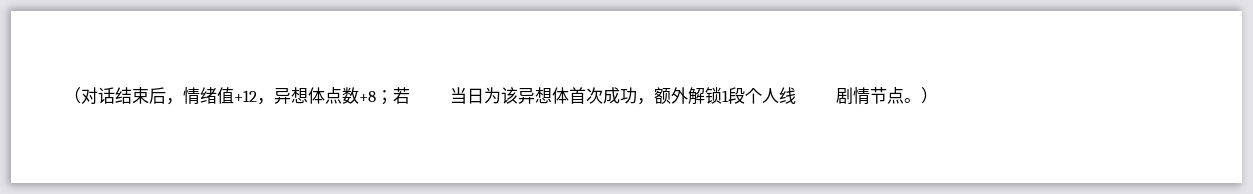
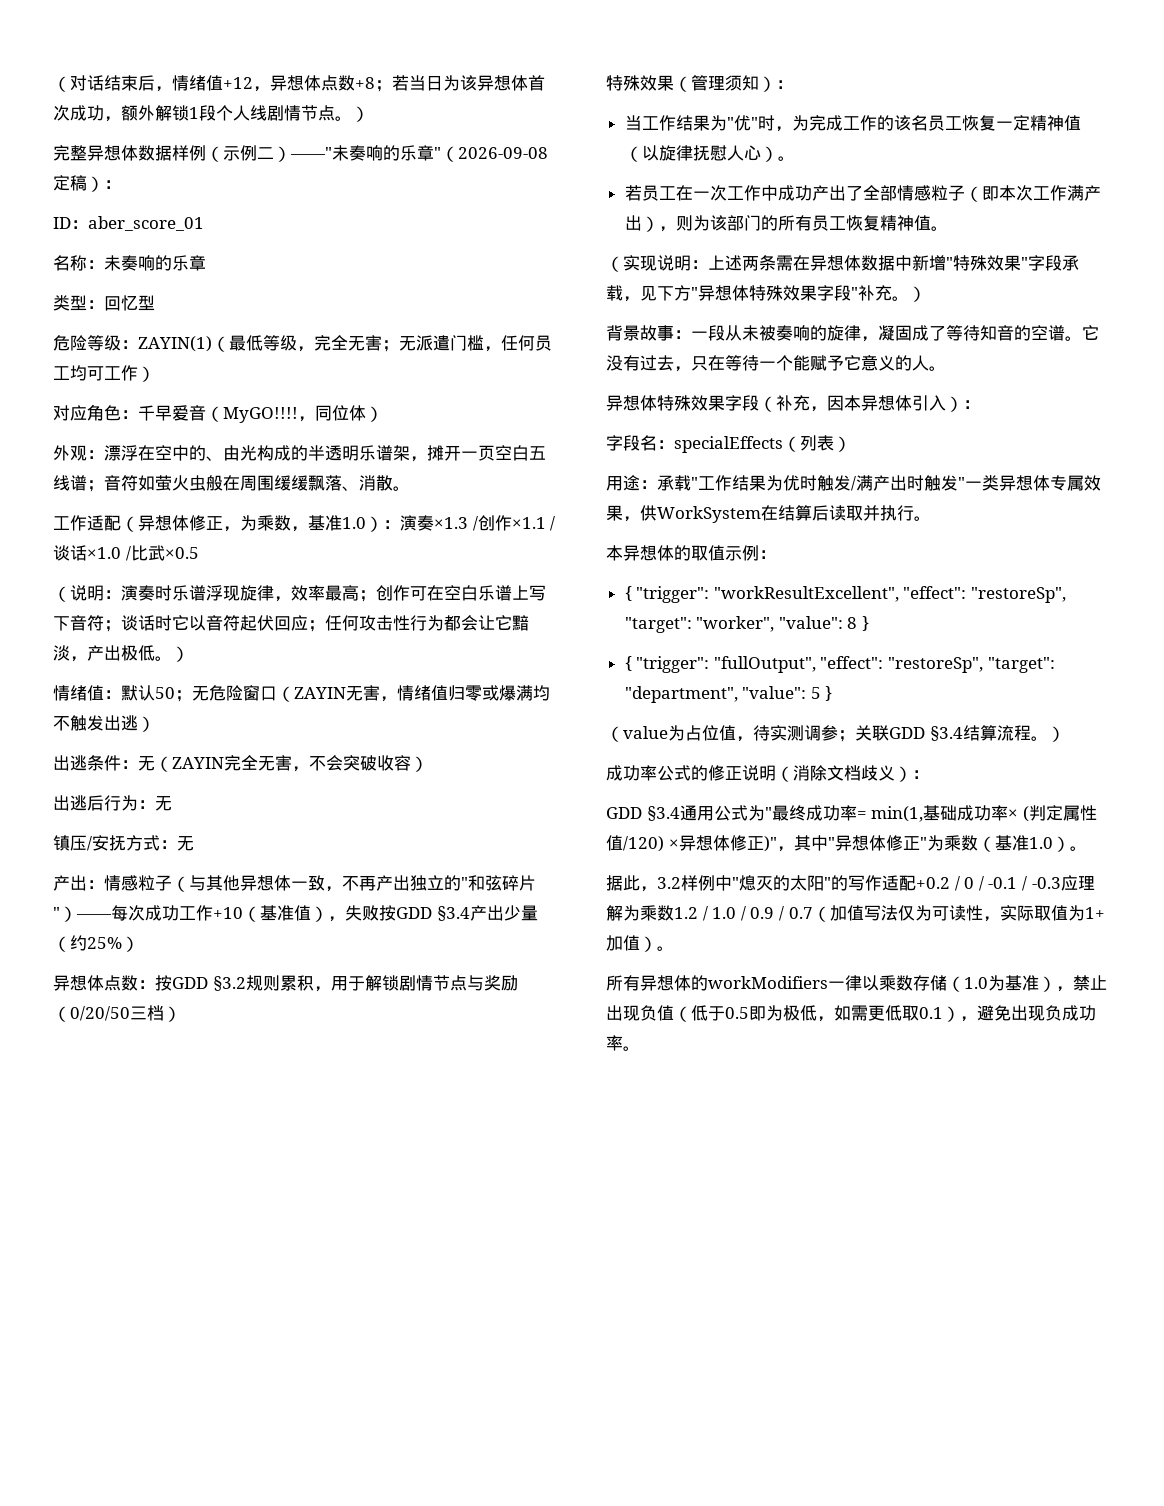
+ 完整异想体数据样例（示例二）——"未奏响的乐章"（2026-09-08定稿）：
+ ID：aber_score_01
+ 名称：未奏响的乐章
+ 类型：回忆型
+ 危险等级：ZAYIN(1)（最低等级，完全无害；无派遣门槛，任何员工均可工作）
+ 对应角色：千早爱音（MyGO!!!!，同位体）
+ 外观：漂浮在空中的、由光构成的半透明乐谱架，摊开一页空白五线谱；音符如萤火虫般在周围缓缓飘落、消散。
+ 工作适配（异想体修正，为乘数，基准1.0）：演奏×1.3 /创作×1.1 /谈话×1.0 /比武×0.5
+ （说明：演奏时乐谱浮现旋律，效率最高；创作可在空白乐谱上写下音符；谈话时它以音符起伏回应；任何攻击性行为都会让它黯淡，产出极低。）
+ 情绪值：默认50；无危险窗口（ZAYIN无害，情绪值归零或爆满均不触发出逃）
+ 出逃条件：无（ZAYIN完全无害，不会突破收容）
+ 出逃后行为：无
+ 镇压/安抚方式：无
+ 产出：情感粒子（与其他异想体一致，不再产出独立的"和弦碎片"）——每次成功工作+10（基准值），失败按GDD §3.4产出少量（约25%）
+ 异想体点数：按GDD §3.2规则累积，用于解锁剧情节点与奖励（0/20/50三档）
+ 特殊效果（管理须知）：
+ 当工作结果为"优"时，为完成工作的该名员工恢复一定精神值（以旋律抚慰人心）。
+ 若员工在一次工作中成功产出了全部情感粒子（即本次工作满产出），则为该部门的所有员工恢复精神值。
+ （实现说明：上述两条需在异想体数据中新增"特殊效果"字段承载，见下方"异想体特殊效果字段"补充。）
+ 背景故事：一段从未被奏响的旋律，凝固成了等待知音的空谱。它没有过去，只在等待一个能赋予它意义的人。
+ 异想体特殊效果字段（补充，因本异想体引入）：
+ 字段名：specialEffects（列表）
+ 用途：承载"工作结果为优时触发/满产出时触发"一类异想体专属效果，供WorkSystem在结算后读取并执行。
+ 本异想体的取值示例：
+ { "trigger": "workResultExcellent", "effect": "restoreSp", "target": "worker", "value": 8 }
+ { "trigger": "fullOutput", "effect": "restoreSp", "target": "department", "value": 5 }
+ （value为占位值，待实测调参；关联GDD §3.4结算流程。）
+ 成功率公式的修正说明（消除文档歧义）：
+ GDD §3.4通用公式为"最终成功率= min(1,基础成功率× (判定属性值/120) ×异想体修正)"，其中"异想体修正"为乘数（基准1.0）。
+ 据此，3.2样例中"熄灭的太阳"的写作适配+0.2 / 0 / -0.1 / -0.3应理解为乘数1.2 / 1.0 / 0.9 / 0.7（加值写法仅为可读性，实际取值为1+加值）。
+ 所有异想体的workModifiers一律以乘数存储（1.0为基准），禁止出现负值（低于0.5即为极低，如需更低取0.1），避免出现负成功率。

